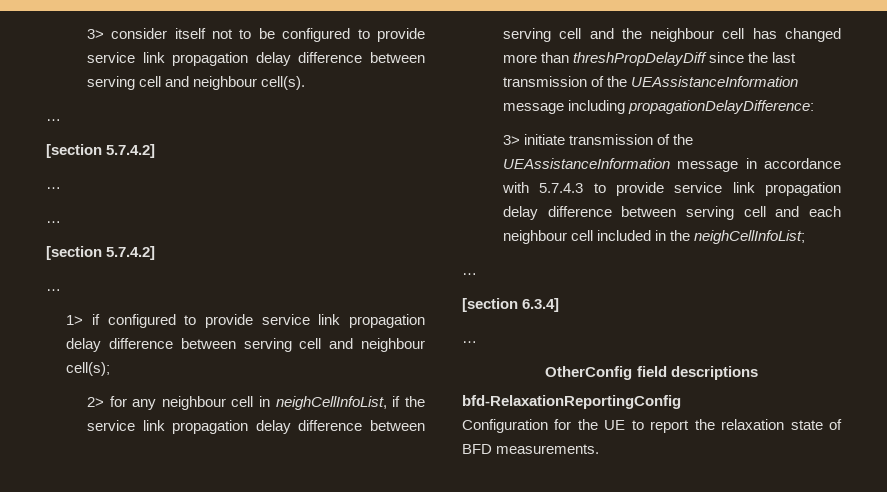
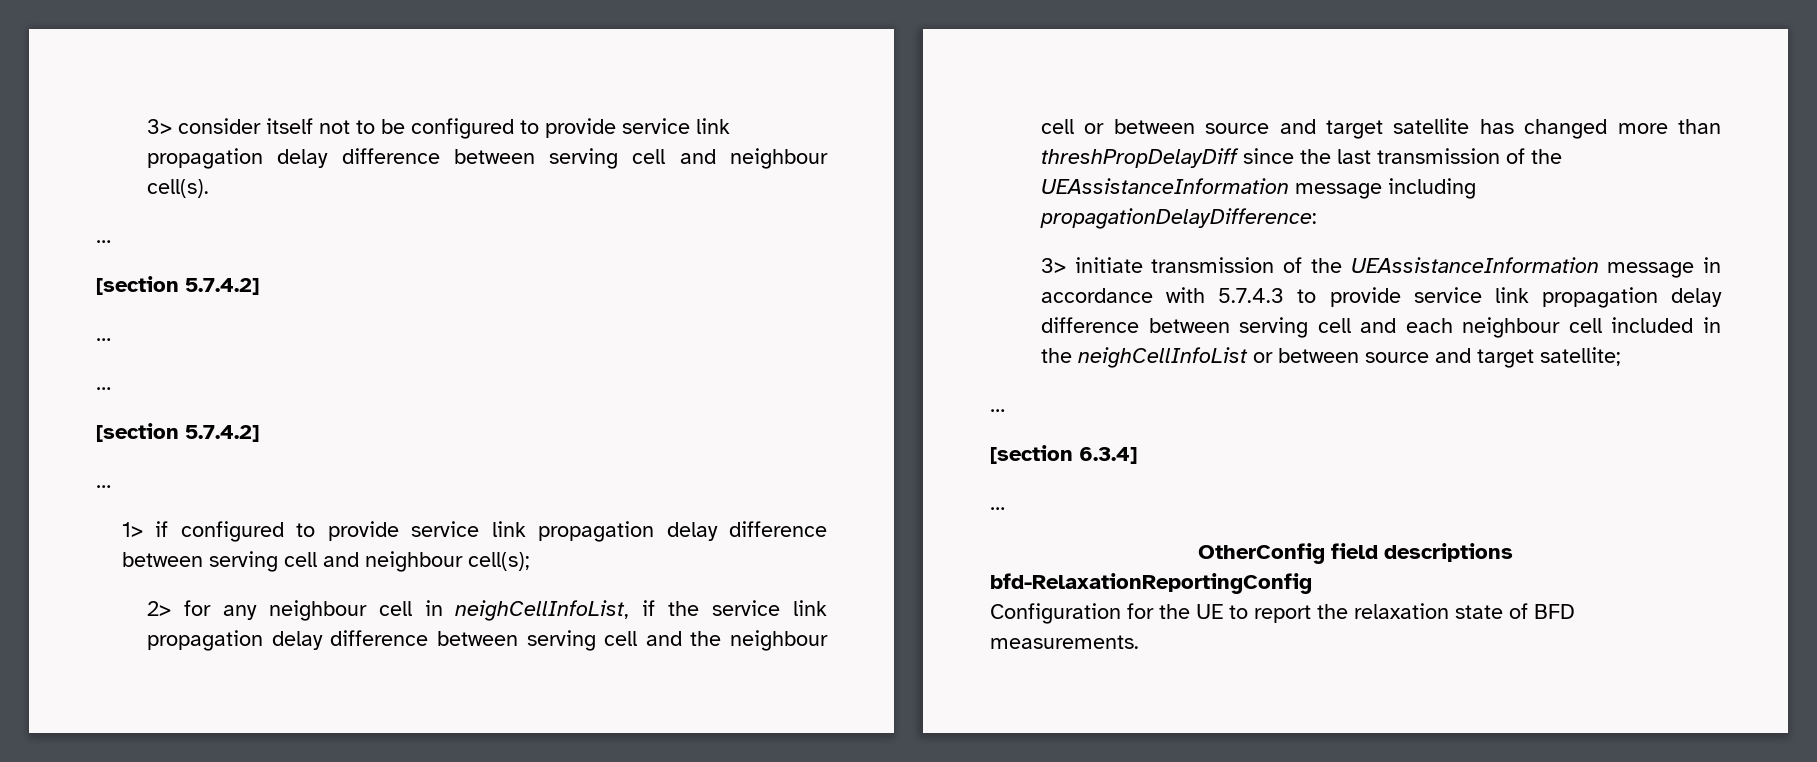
- 2> for any neighbour cell in neighCellInfoList, if the service link propagation delay difference between serving cell and the neighbour cell has changed more than threshPropDelayDiff since the last transmission of the UEAssistanceInformation message including propagationDelayDifference:
+ 2> for any neighbour cell in neighCellInfoList, if the service link propagation delay difference between serving cell and the neighbour cell or between source and target satellite has changed more than threshPropDelayDiff since the last transmission of the UEAssistanceInformation message including propagationDelayDifference:
- 3> initiate transmission of the UEAssistanceInformation message in accordance with 5.7.4.3 to provide service link propagation delay difference between serving cell and each neighbour cell included in the neighCellInfoList;
+ 3> initiate transmission of the UEAssistanceInformation message in accordance with 5.7.4.3 to provide service link propagation delay difference between serving cell and each neighbour cell included in the neighCellInfoList or between source and target satellite;

